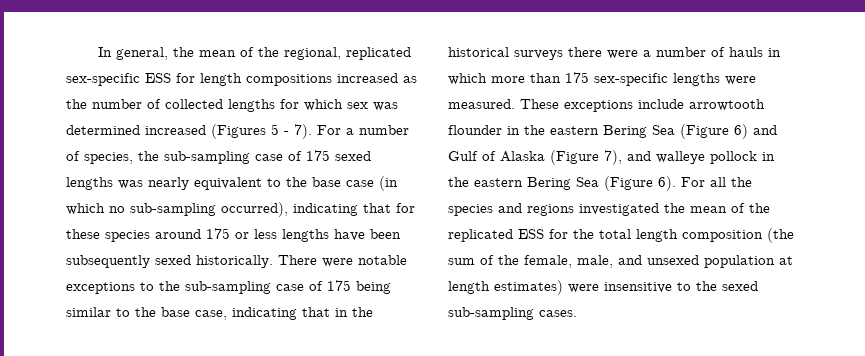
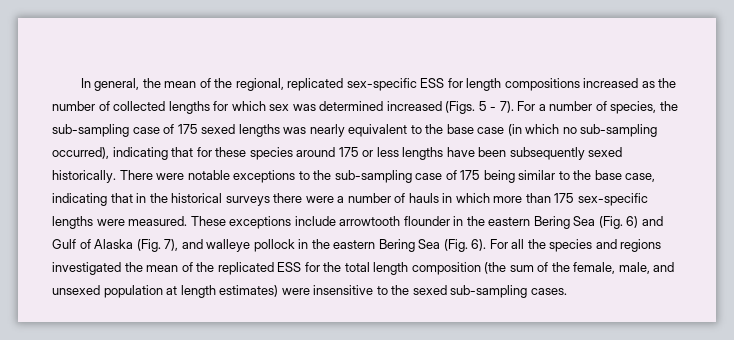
- In general, the mean of the regional, replicated sex-specific ESS for length compositions increased as the number of collected lengths for which sex was determined increased (Figures 5 - 7).
+ In general, the mean of the regional, replicated sex-specific ESS for length compositions increased as the number of collected lengths for which sex was determined increased (Figs. 5 - 7).
- These exceptions include arrowtooth flounder in the eastern Bering Sea (Figure 6) and Gulf of Alaska (Figure 7), and walleye pollock in the eastern Bering Sea (Figure 6).
+ These exceptions include arrowtooth flounder in the eastern Bering Sea (Fig. 6) and Gulf of Alaska (Fig. 7), and walleye pollock in the eastern Bering Sea (Fig. 6).

